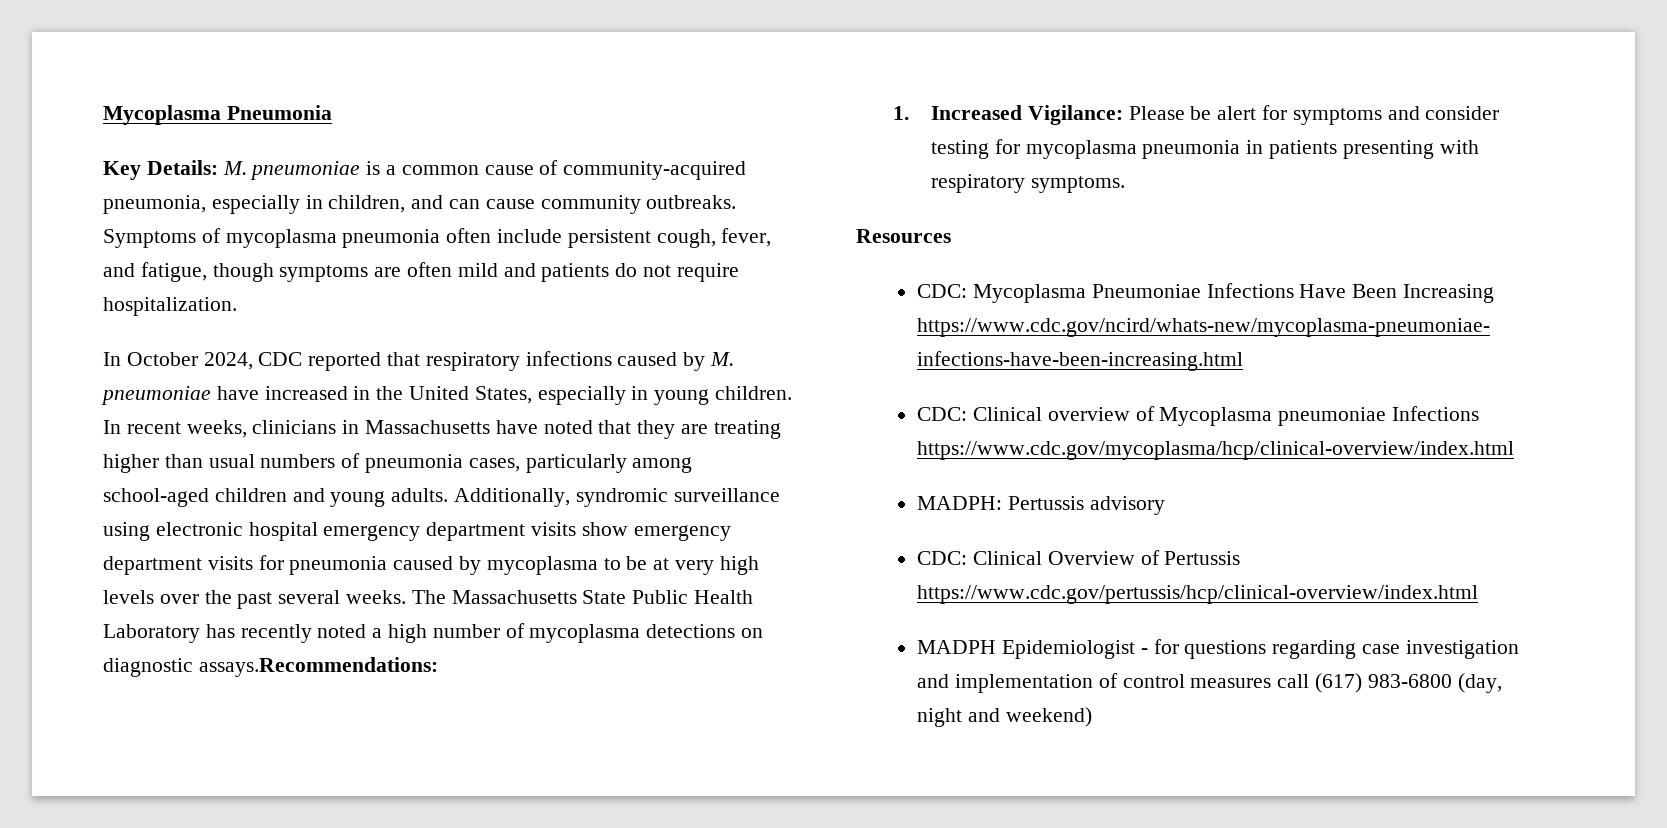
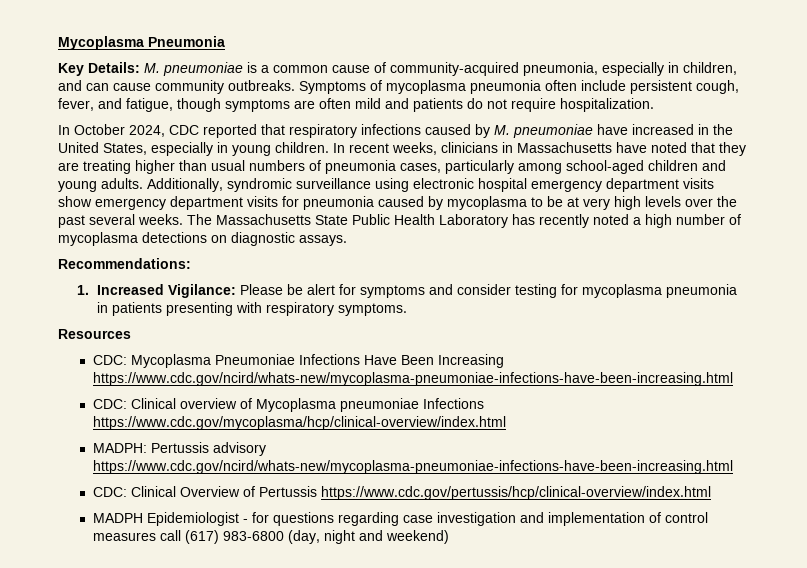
- The Massachusetts State Public Health Laboratory has recently noted a high number of mycoplasma detections on diagnostic assays.Recommendations:
+ The Massachusetts State Public Health Laboratory has recently noted a high number of mycoplasma detections on diagnostic assays.
+ Recommendations:
- MADPH: Pertussis advisory
+ MADPH: Pertussis advisory https://www.cdc.gov/ncird/whats-new/mycoplasma-pneumoniae-infections-have-been-increasing.html

